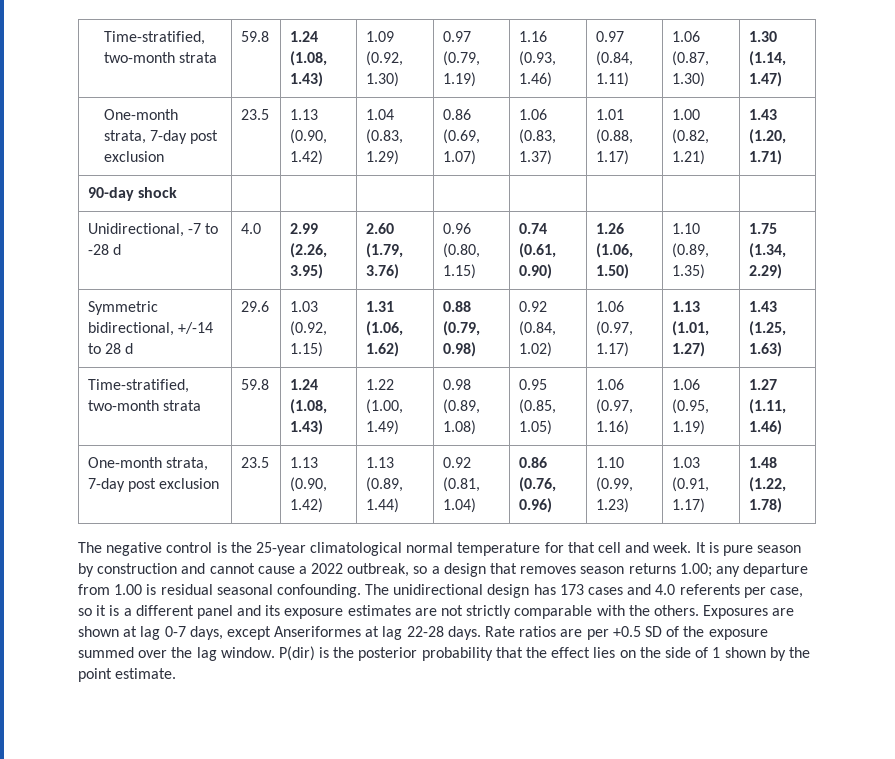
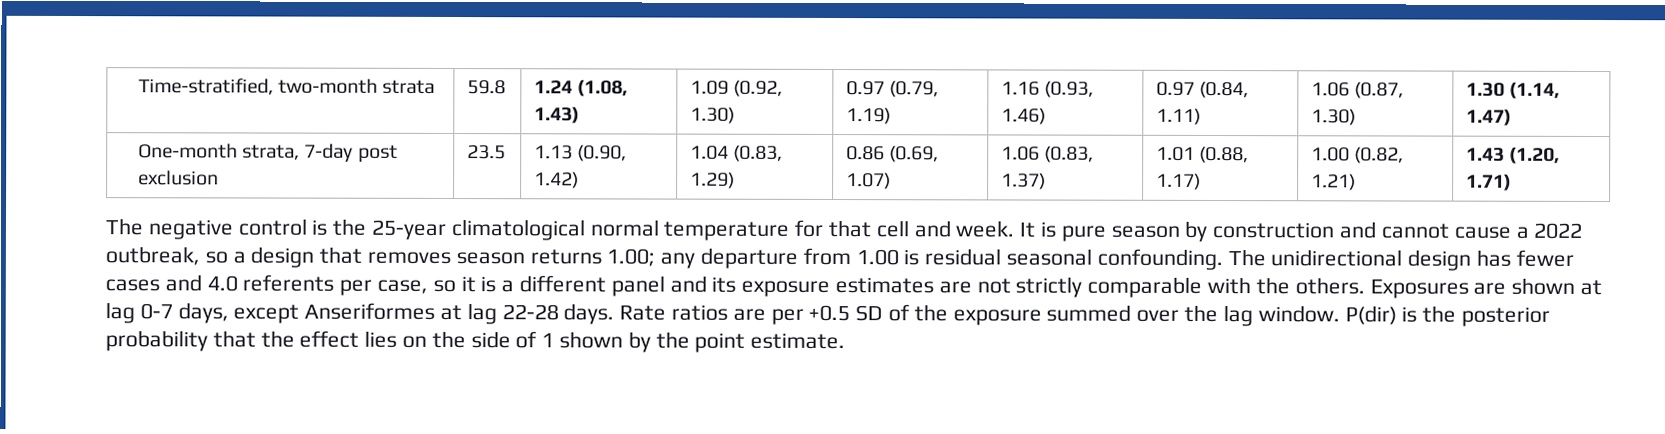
- 90-day shock | | | | | | | |
- Unidirectional, -7 to -28 d | 4.0 | 2.99 (2.26, 3.95) | 2.60 (1.79, 3.76) | 0.96 (0.80, 1.15) | 0.74 (0.61, 0.90) | 1.26 (1.06, 1.50) | 1.10 (0.89, 1.35) | 1.75 (1.34, 2.29)
- Symmetric bidirectional, +/-14 to 28 d | 29.6 | 1.03 (0.92, 1.15) | 1.31 (1.06, 1.62) | 0.88 (0.79, 0.98) | 0.92 (0.84, 1.02) | 1.06 (0.97, 1.17) | 1.13 (1.01, 1.27) | 1.43 (1.25, 1.63)
- Time-stratified, two-month strata | 59.8 | 1.24 (1.08, 1.43) | 1.22 (1.00, 1.49) | 0.98 (0.89, 1.08) | 0.95 (0.85, 1.05) | 1.06 (0.97, 1.16) | 1.06 (0.95, 1.19) | 1.27 (1.11, 1.46)
- One-month strata, 7-day post exclusion | 23.5 | 1.13 (0.90, 1.42) | 1.13 (0.89, 1.44) | 0.92 (0.81, 1.04) | 0.86 (0.76, 0.96) | 1.10 (0.99, 1.23) | 1.03 (0.91, 1.17) | 1.48 (1.22, 1.78)
- The unidirectional design has 173 cases and 4.0 referents per case, so it is a different panel and its exposure estimates are not strictly comparable with the others.
+ The unidirectional design has fewer cases and 4.0 referents per case, so it is a different panel and its exposure estimates are not strictly comparable with the others.

